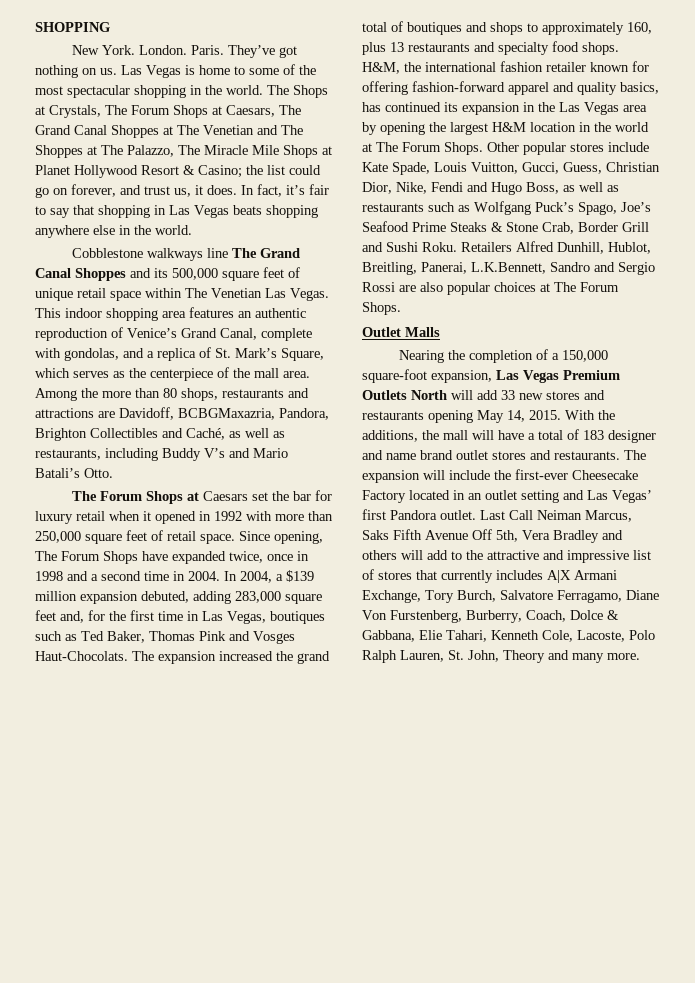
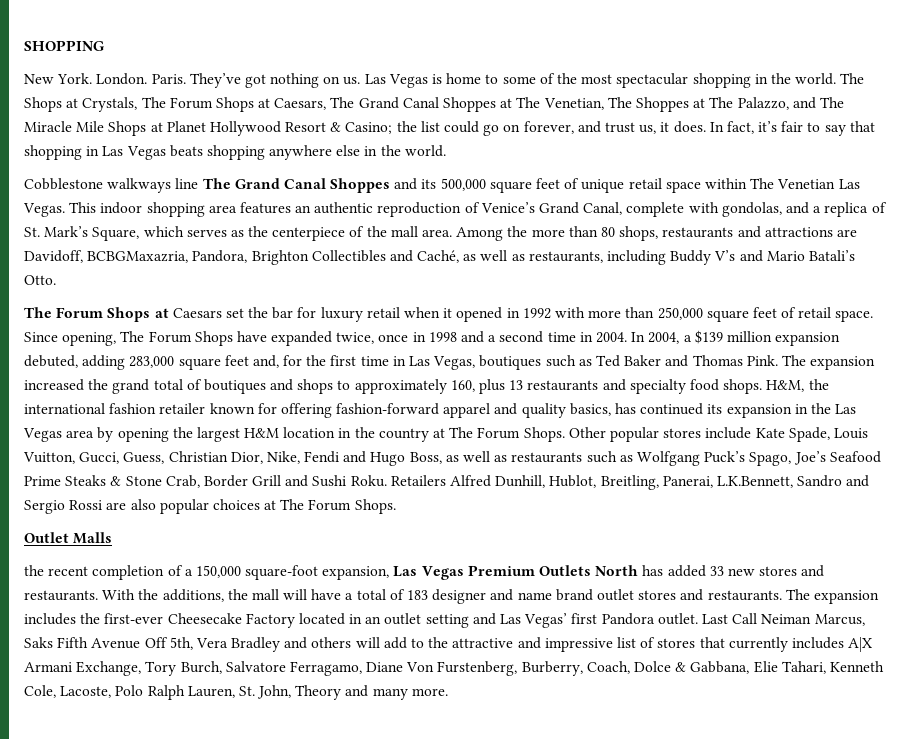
- The Shops at Crystals, The Forum Shops at Caesars, The Grand Canal Shoppes at The Venetian and The Shoppes at The Palazzo, The Miracle Mile Shops at Planet Hollywood Resort & Casino; the list could go on forever, and trust us, it does.
+ The Shops at Crystals, The Forum Shops at Caesars, The Grand Canal Shoppes at The Venetian, The Shoppes at The Palazzo, and The Miracle Mile Shops at Planet Hollywood Resort & Casino; the list could go on forever, and trust us, it does.
- In 2004, a $139 million expansion debuted, adding 283,000 square feet and, for the first time in Las Vegas, boutiques such as Ted Baker, Thomas Pink and Vosges Haut-Chocolats.
+ In 2004, a $139 million expansion debuted, adding 283,000 square feet and, for the first time in Las Vegas, boutiques such as Ted Baker and Thomas Pink.
- H&M, the international fashion retailer known for offering fashion-forward apparel and quality basics, has continued its expansion in the Las Vegas area by opening the largest H&M location in the world at The Forum Shops.
+ H&M, the international fashion retailer known for offering fashion-forward apparel and quality basics, has continued its expansion in the Las Vegas area by opening the largest H&M location in the country at The Forum Shops.
- Nearing the completion of a 150,000 square-foot expansion, Las Vegas Premium Outlets North will add 33 new stores and restaurants opening May 14, 2015.
+ the recent completion of a 150,000 square-foot expansion, Las Vegas Premium Outlets North has added 33 new stores and restaurants.
- The expansion will include the first-ever Cheesecake Factory located in an outlet setting and Las Vegas’ first Pandora outlet.
+ The expansion includes the first-ever Cheesecake Factory located in an outlet setting and Las Vegas’ first Pandora outlet.

